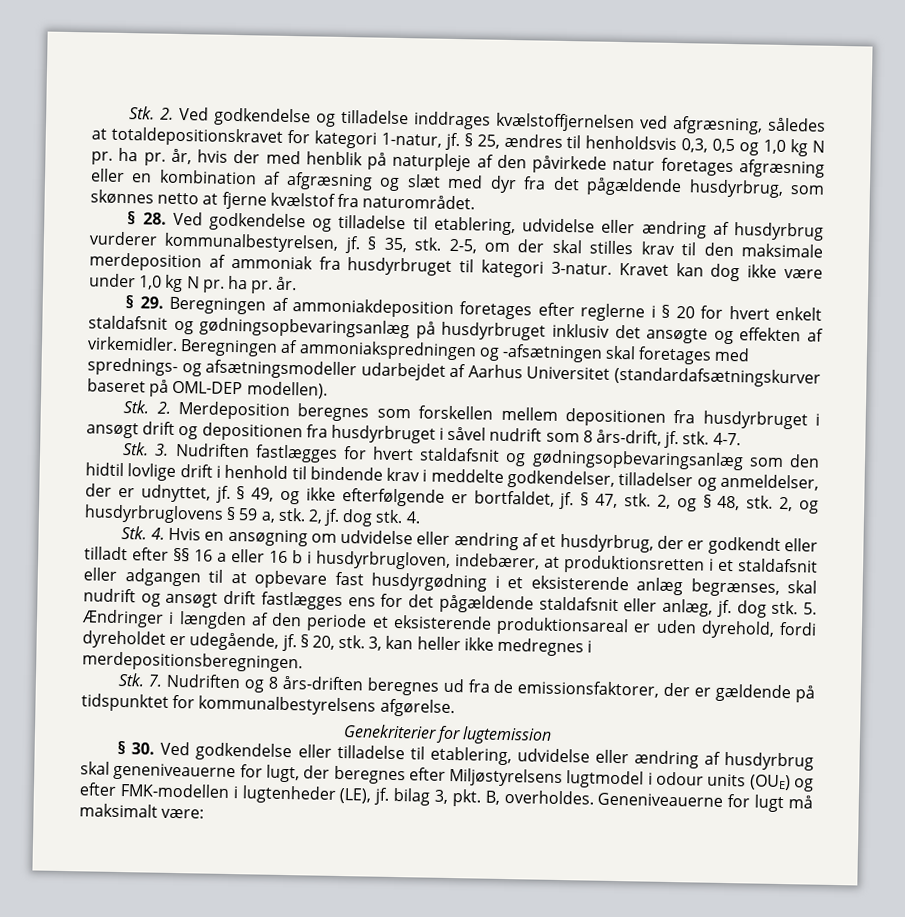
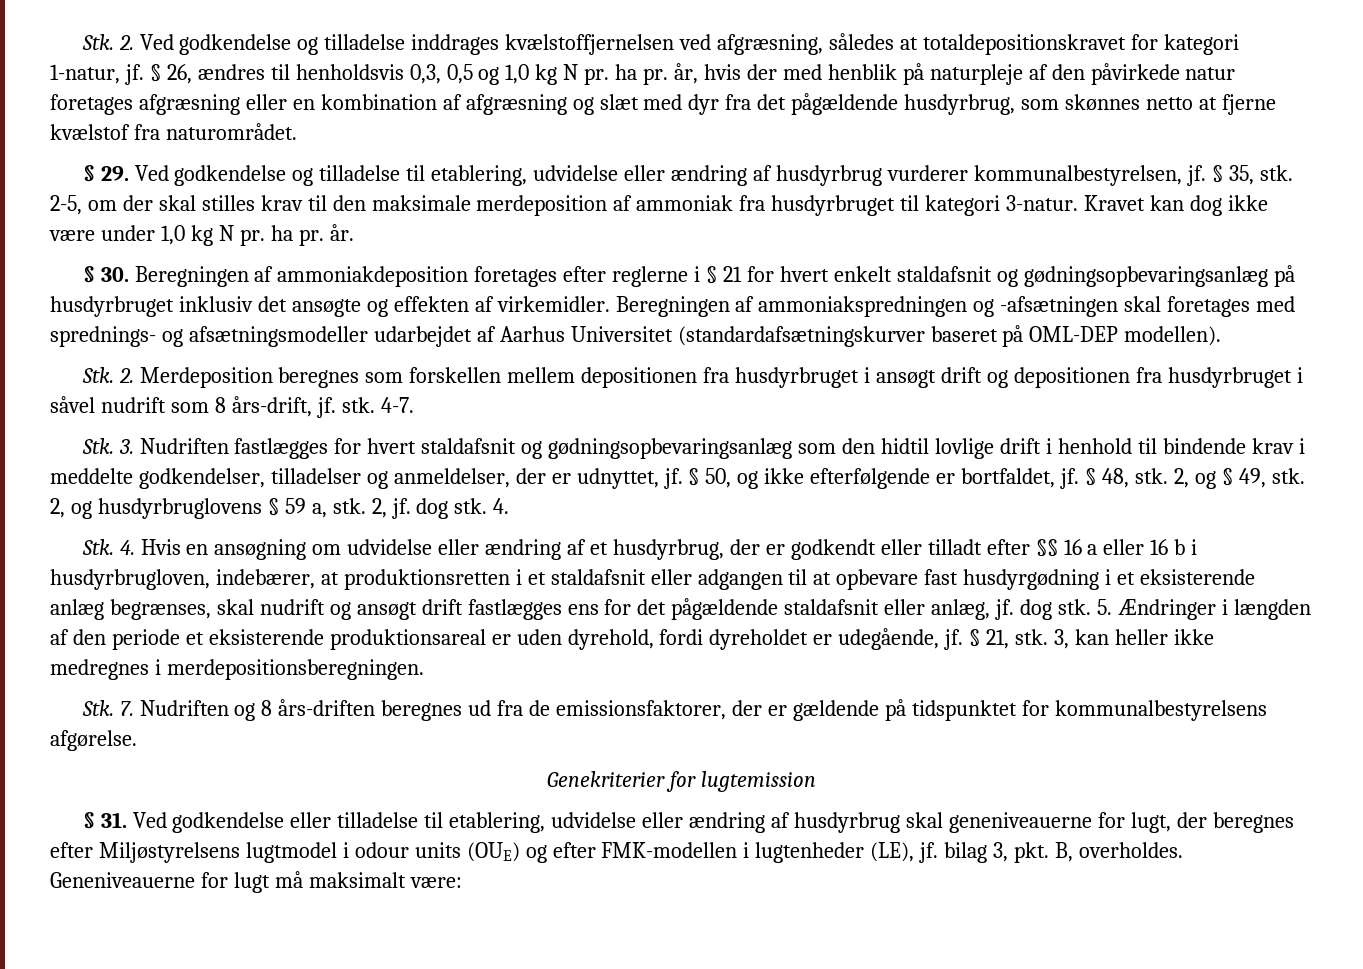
- § 25, ændres til henholdsvis 0,3, 0,5 og 1,0 kg N pr. ha pr. år, hvis der med henblik på naturpleje af den påvirkede natur foretages afgræsning eller en kombination af afgræsning og slæt med dyr fra det pågældende husdyrbrug, som skønnes netto at fjerne kvælstof fra naturområdet.
+ § 26, ændres til henholdsvis 0,3, 0,5 og 1,0 kg N pr. ha pr. år, hvis der med henblik på naturpleje af den påvirkede natur foretages afgræsning eller en kombination af afgræsning og slæt med dyr fra det pågældende husdyrbrug, som skønnes netto at fjerne kvælstof fra naturområdet.
- § 28. Ved godkendelse og tilladelse til etablering, udvidelse eller ændring af husdyrbrug vurderer kommunalbestyrelsen, jf.
+ § 29. Ved godkendelse og tilladelse til etablering, udvidelse eller ændring af husdyrbrug vurderer kommunalbestyrelsen, jf.
- § 29. Beregningen af ammoniakdeposition foretages efter reglerne i § 20 for hvert enkelt staldafsnit og gødningsopbevaringsanlæg på husdyrbruget inklusiv det ansøgte og effekten af virkemidler.
+ § 30. Beregningen af ammoniakdeposition foretages efter reglerne i § 21 for hvert enkelt staldafsnit og gødningsopbevaringsanlæg på husdyrbruget inklusiv det ansøgte og effekten af virkemidler.
- § 49, og ikke efterfølgende er bortfaldet, jf.
+ § 50, og ikke efterfølgende er bortfaldet, jf.
- § 47, stk.
+ § 48, stk.
- 2, og § 48, stk.
+ 2, og § 49, stk.
- § 20, stk.
+ § 21, stk.
- § 30. Ved godkendelse eller tilladelse til etablering, udvidelse eller ændring af husdyrbrug skal geneniveauerne for lugt, der beregnes efter Miljøstyrelsens lugtmodel i odour units (OUE) og efter FMK-modellen i lugtenheder (LE), jf. bilag 3, pkt. B, overholdes.
+ § 31. Ved godkendelse eller tilladelse til etablering, udvidelse eller ændring af husdyrbrug skal geneniveauerne for lugt, der beregnes efter Miljøstyrelsens lugtmodel i odour units (OUE) og efter FMK-modellen i lugtenheder (LE), jf. bilag 3, pkt. B, overholdes.

